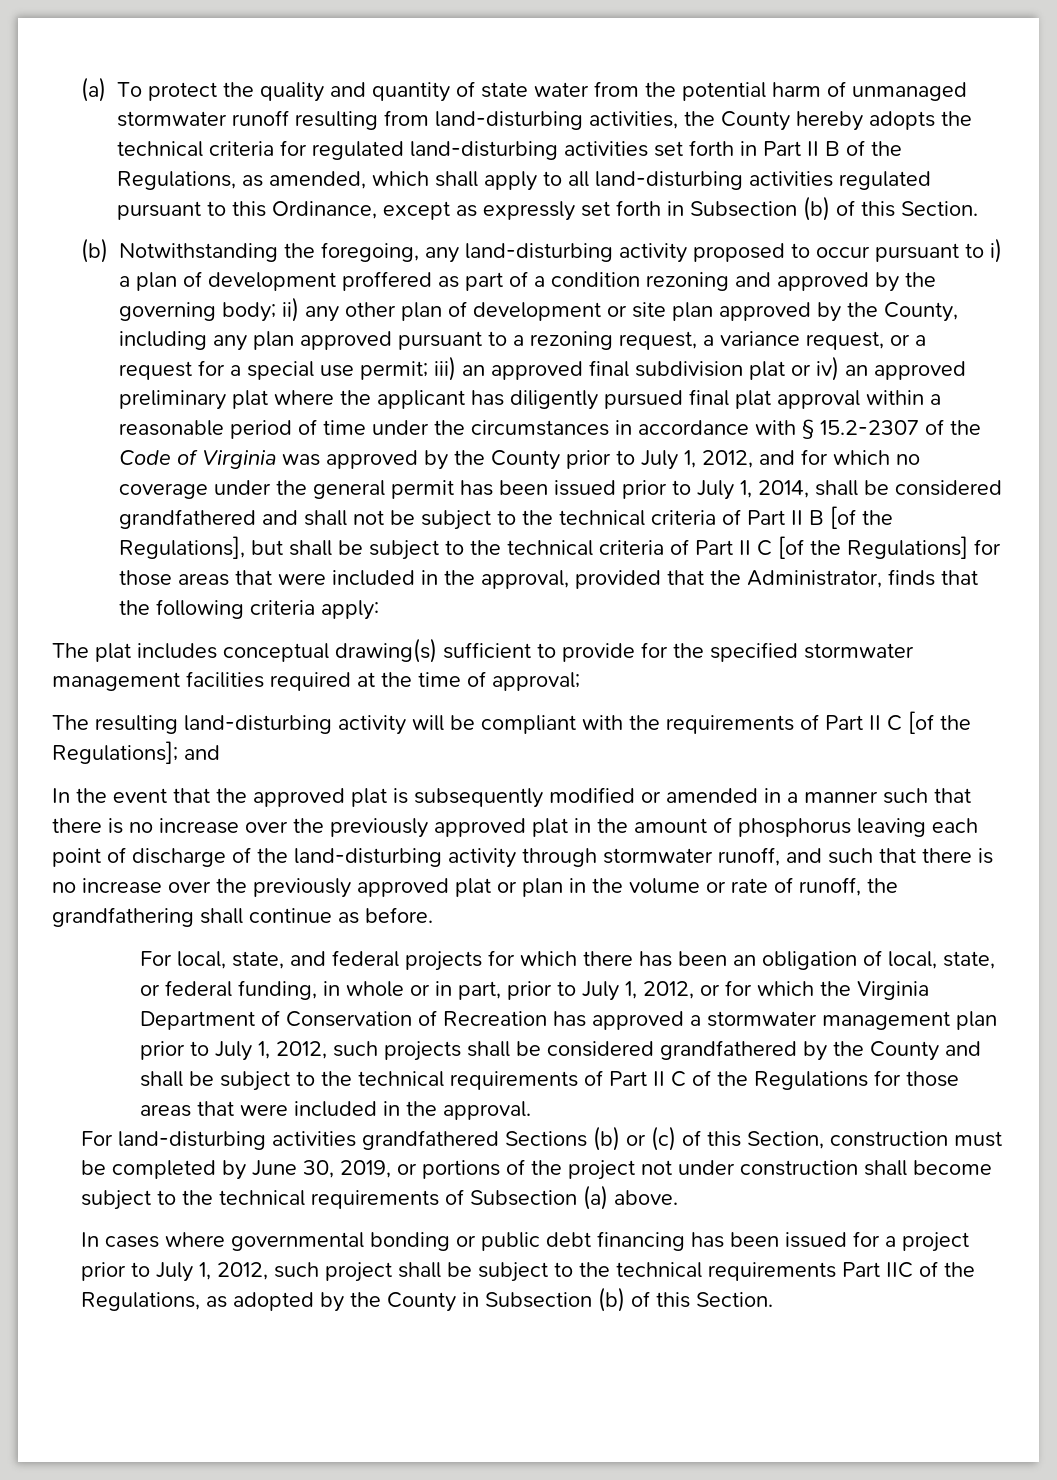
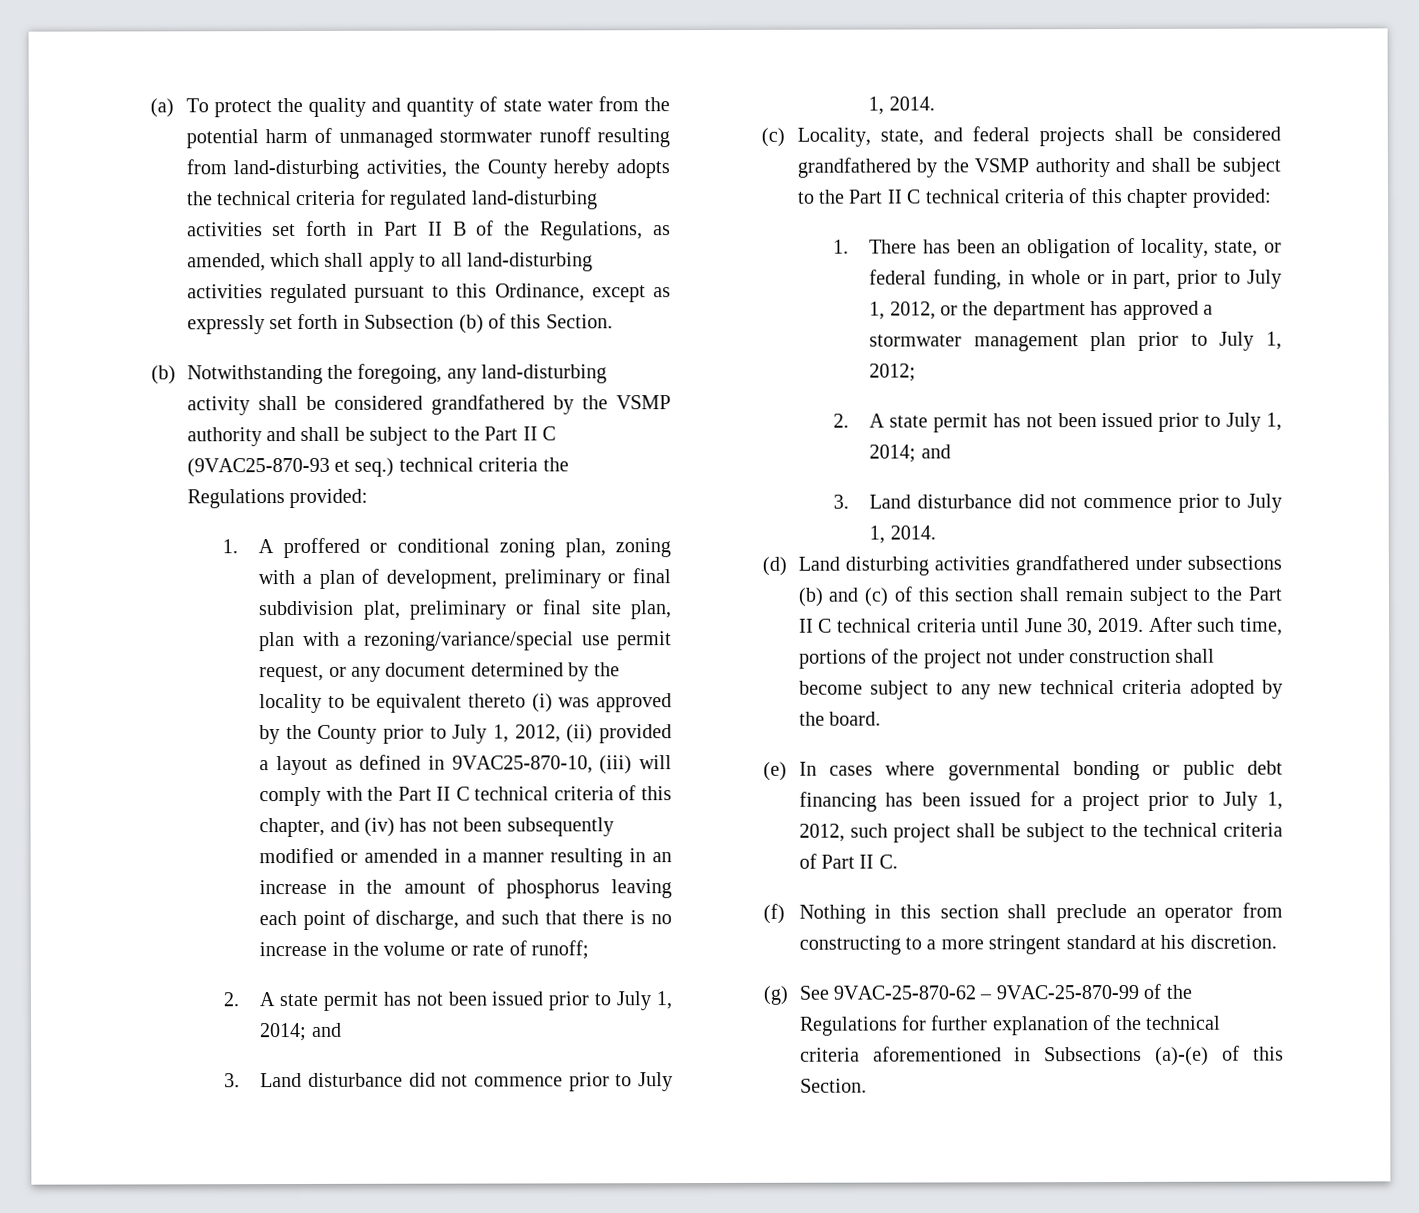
- (b) Notwithstanding the foregoing, any land-disturbing activity proposed to occur pursuant to i) a plan of development proffered as part of a condition rezoning and approved by the governing body; ii) any other plan of development or site plan approved by the County, including any plan approved pursuant to a rezoning request, a variance request, or a request for a special use permit; iii) an approved final subdivision plat or iv) an approved preliminary plat where the applicant has diligently pursued final plat approval within a reasonable period of time under the circumstances in accordance with § 15.2-2307 of the Code of Virginia was approved by the County prior to July 1, 2012, and for which no coverage under the general permit has been issued prior to July 1, 2014, shall be considered grandfathered and shall not be subject to the technical criteria of Part II B [of the Regulations], but shall be subject to the technical criteria of Part II C [of the Regulations] for those areas that were included in the approval, provided that the Administrator, finds that the following criteria apply:
- The plat includes conceptual drawing(s) sufficient to provide for the specified stormwater management facilities required at the time of approval;
- The resulting land-disturbing activity will be compliant with the requirements of Part II C [of the Regulations]; and
- In the event that the approved plat is subsequently modified or amended in a manner such that there is no increase over the previously approved plat in the amount of phosphorus leaving each point of discharge of the land-disturbing activity through stormwater runoff, and such that there is no increase over the previously approved plat or plan in the volume or rate of runoff, the grandfathering shall continue as before.
- For local, state, and federal projects for which there has been an obligation of local, state, or federal funding, in whole or in part, prior to July 1, 2012, or for which the Virginia Department of Conservation of Recreation has approved a stormwater management plan prior to July 1, 2012, such projects shall be considered grandfathered by the County and shall be subject to the technical requirements of Part II C of the Regulations for those areas that were included in the approval.
- For land-disturbing activities grandfathered Sections (b) or (c) of this Section, construction must be completed by June 30, 2019, or portions of the project not under construction shall become subject to the technical requirements of Subsection (a) above.
- In cases where governmental bonding or public debt financing has been issued for a project prior to July 1, 2012, such project shall be subject to the technical requirements Part IIC of the Regulations, as adopted by the County in Subsection (b) of this Section.
+ (b) Notwithstanding the foregoing, any land-disturbing activity shall be considered grandfathered by the VSMP authority and shall be subject to the Part II C (9VAC25-870-93 et seq.) technical criteria the Regulations provided:
+ 1. A proffered or conditional zoning plan, zoning with a plan of development, preliminary or final subdivision plat, preliminary or final site plan, plan with a rezoning/variance/special use permit request, or any document determined by the locality to be equivalent thereto (i) was approved by the County prior to July 1, 2012, (ii) provided a layout as defined in 9VAC25-870-10, (iii) will comply with the Part II C technical criteria of this chapter, and (iv) has not been subsequently modified or amended in a manner resulting in an increase in the amount of phosphorus leaving each point of discharge, and such that there is no increase in the volume or rate of runoff;
+ 2. A state permit has not been issued prior to July 1, 2014; and
+ 3. Land disturbance did not commence prior to July 1, 2014.
+ (c) Locality, state, and federal projects shall be considered grandfathered by the VSMP authority and shall be subject to the Part II C technical criteria of this chapter provided:
+ 1. There has been an obligation of locality, state, or federal funding, in whole or in part, prior to July 1, 2012, or the department has approved a stormwater management plan prior to July 1, 2012;
+ 2. A state permit has not been issued prior to July 1, 2014; and
+ 3. Land disturbance did not commence prior to July 1, 2014.
+ (d) Land disturbing activities grandfathered under subsections (b) and (c) of this section shall remain subject to the Part II C technical criteria until June 30, 2019. After such time, portions of the project not under construction shall become subject to any new technical criteria adopted by the board.
+ (e) In cases where governmental bonding or public debt financing has been issued for a project prior to July 1, 2012, such project shall be subject to the technical criteria of Part II C.
+ (f) Nothing in this section shall preclude an operator from constructing to a more stringent standard at his discretion.
+ (g) See 9VAC-25-870-62 – 9VAC-25-870-99 of the Regulations for further explanation of the technical criteria aforementioned in Subsections (a)-(e) of this Section.

